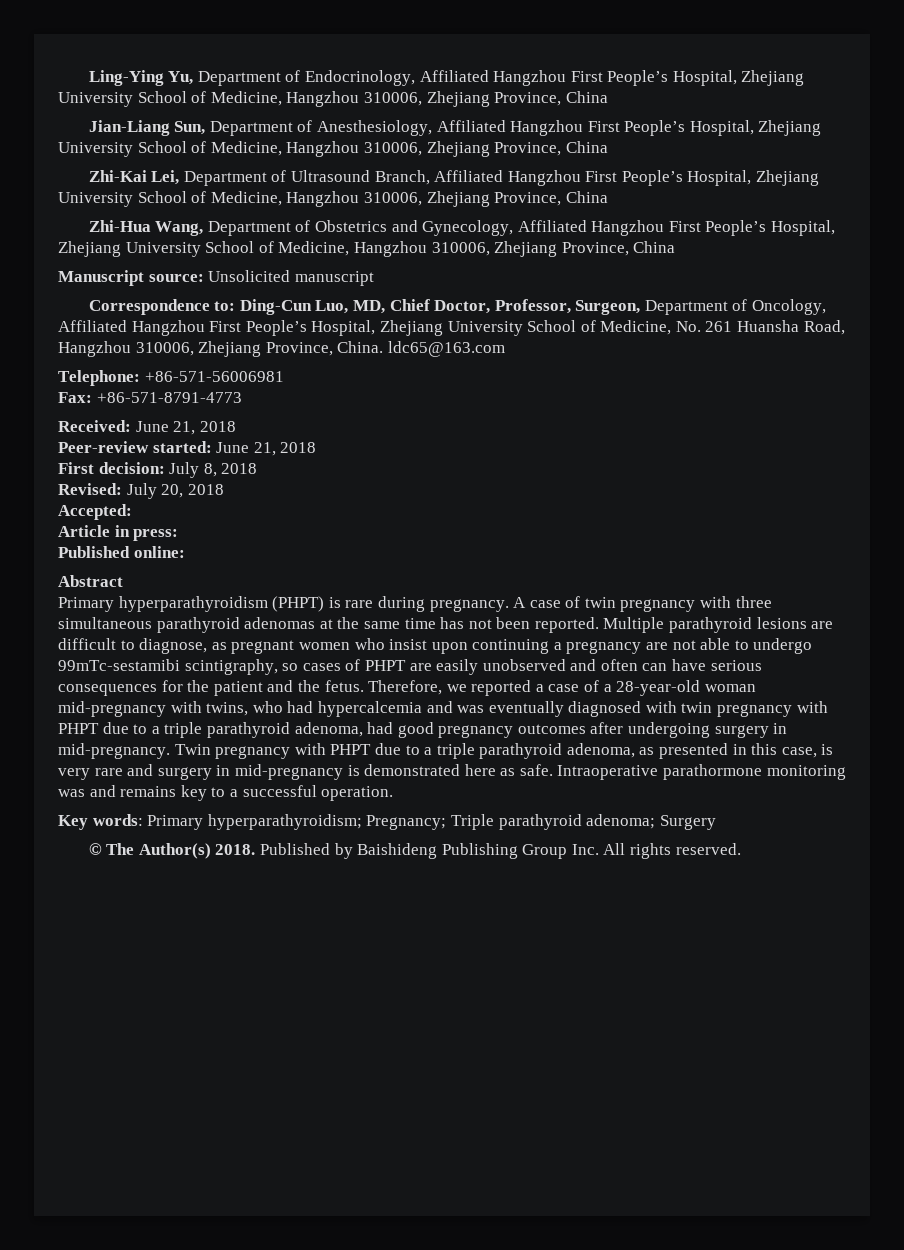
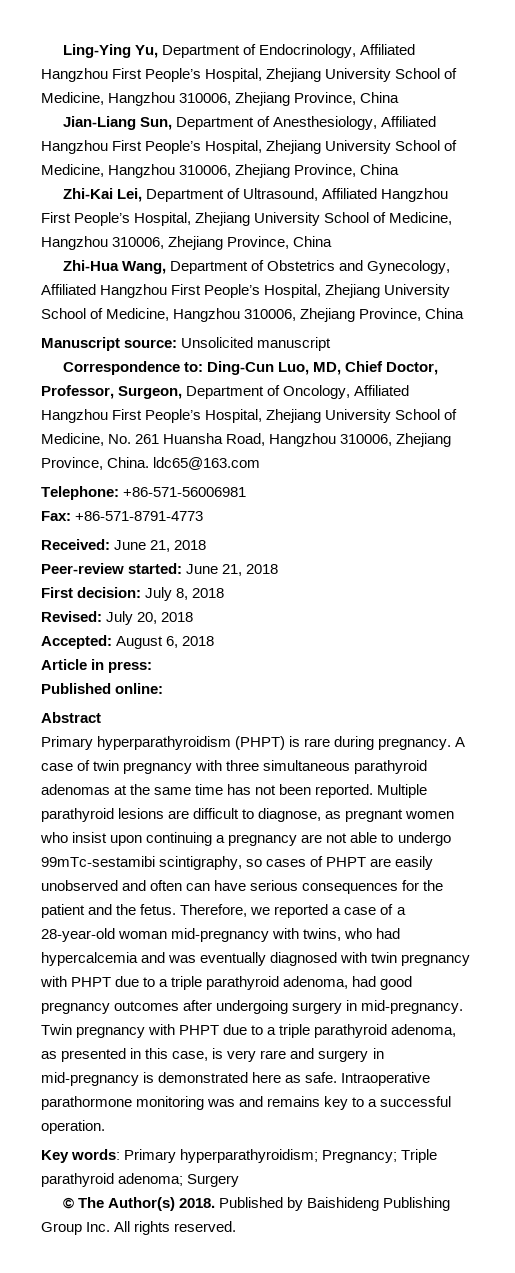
- Zhi-Kai Lei, Department of Ultrasound Branch, Affiliated Hangzhou First People’s Hospital, Zhejiang University School of Medicine, Hangzhou 310006, Zhejiang Province, China
+ Zhi-Kai Lei, Department of Ultrasound, Affiliated Hangzhou First People’s Hospital, Zhejiang University School of Medicine, Hangzhou 310006, Zhejiang Province, China
- Accepted:
+ Accepted: August 6, 2018

